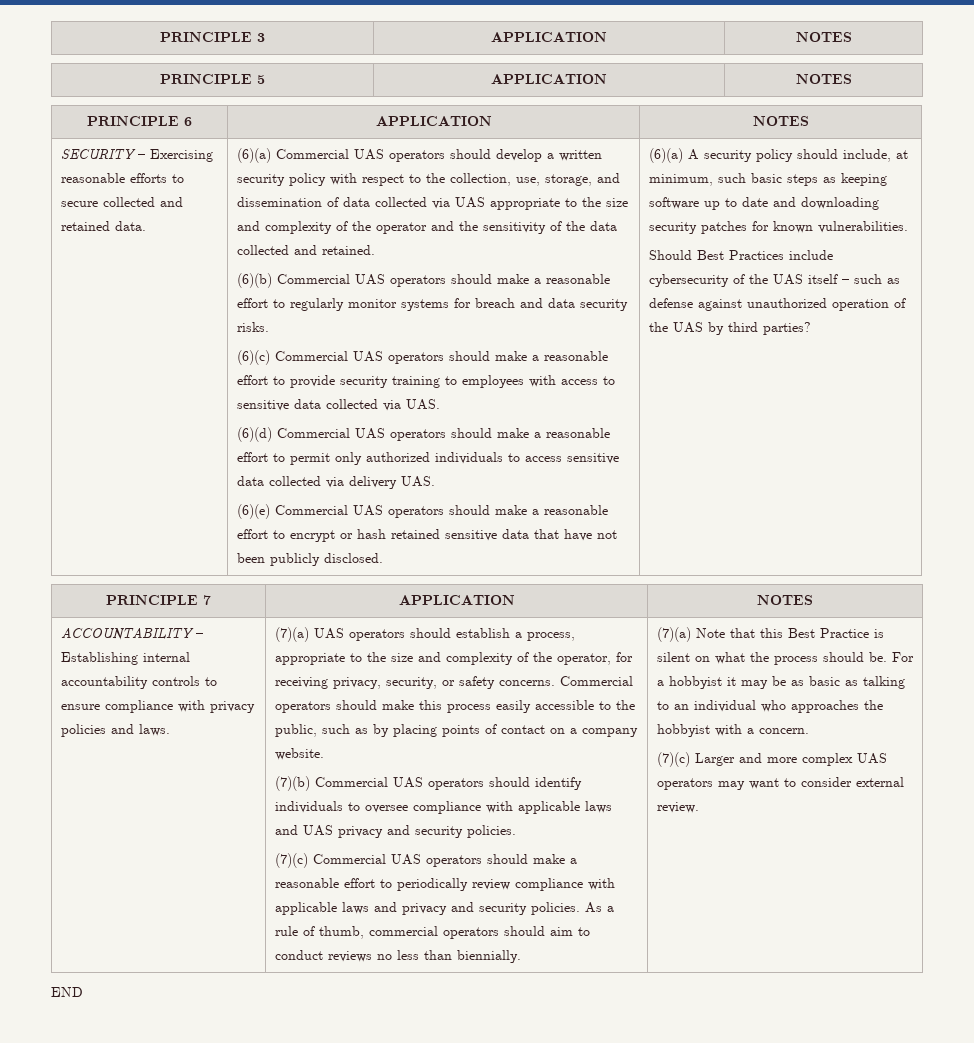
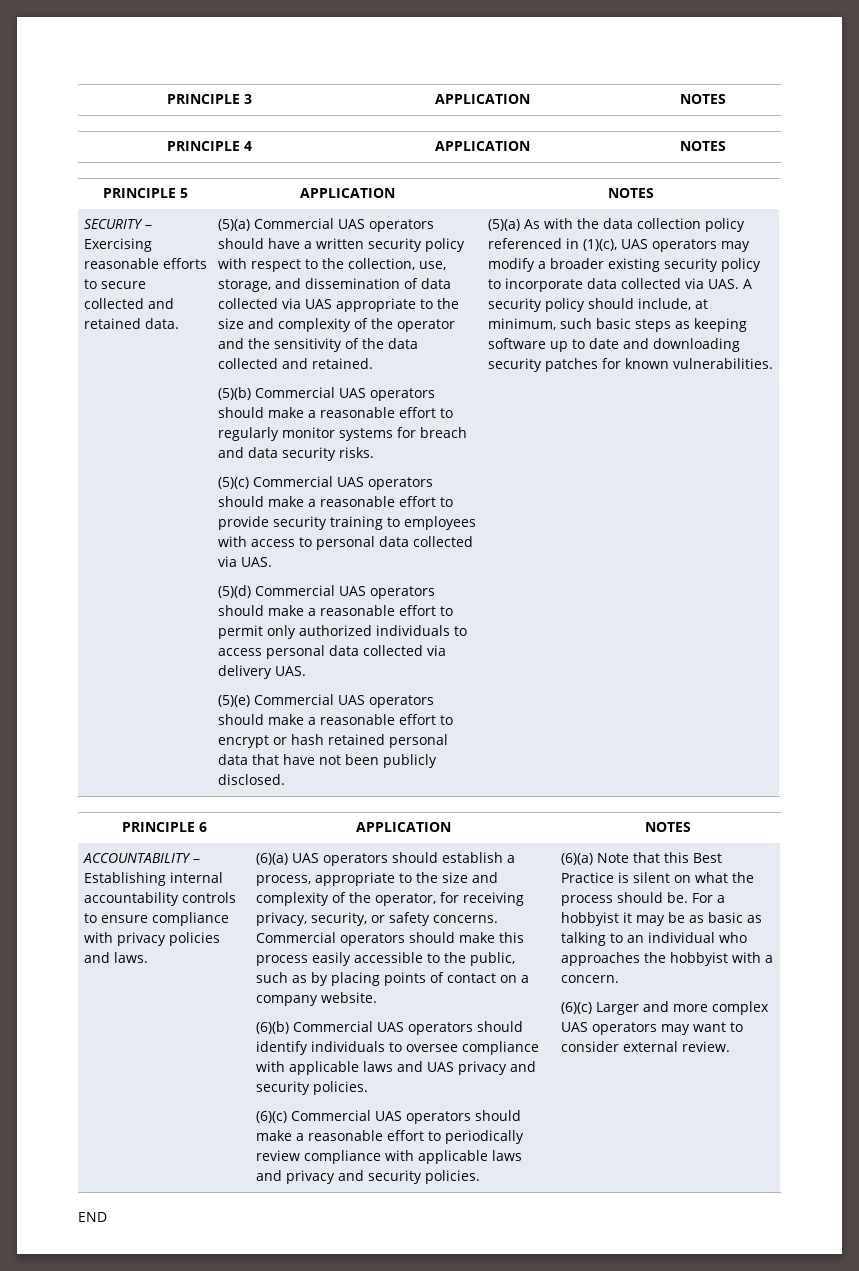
+ PRINCIPLE 4 | APPLICATION | NOTES
  PRINCIPLE 5 | APPLICATION | NOTES
- PRINCIPLE 6 | APPLICATION | NOTES
- (6)(a) Commercial UAS operators should develop a written security policy with respect to the collection, use, storage, and dissemination of data collected via UAS appropriate to the size and complexity of the operator and the sensitivity of the data collected and retained.
+ (5)(a) Commercial UAS operators should have a written security policy with respect to the collection, use, storage, and dissemination of data collected via UAS appropriate to the size and complexity of the operator and the sensitivity of the data collected and retained.
- (6)(b) Commercial UAS operators should make a reasonable effort to regularly monitor systems for breach and data security risks.
+ (5)(b) Commercial UAS operators should make a reasonable effort to regularly monitor systems for breach and data security risks.
- (6)(c) Commercial UAS operators should make a reasonable effort to provide security training to employees with access to sensitive data collected via UAS.
+ (5)(c) Commercial UAS operators should make a reasonable effort to provide security training to employees with access to personal data collected via UAS.
- (6)(d) Commercial UAS operators should make a reasonable effort to permit only authorized individuals to access sensitive data collected via delivery UAS.
+ (5)(d) Commercial UAS operators should make a reasonable effort to permit only authorized individuals to access personal data collected via delivery UAS.
- (6)(e) Commercial UAS operators should make a reasonable effort to encrypt or hash retained sensitive data that have not been publicly disclosed.
+ (5)(e) Commercial UAS operators should make a reasonable effort to encrypt or hash retained personal data that have not been publicly disclosed.
- (6)(a) A security policy should include, at minimum, such basic steps as keeping software up to date and downloading security patches for known vulnerabilities.
+ (5)(a) As with the data collection policy referenced in (1)(c), UAS operators may modify a broader existing security policy to incorporate data collected via UAS. A security policy should include, at minimum, such basic steps as keeping software up to date and downloading security patches for known vulnerabilities.
- Should Best Practices include cybersecurity of the UAS itself – such as defense against unauthorized operation of the UAS by third parties?
- PRINCIPLE 7 | APPLICATION | NOTES
+ PRINCIPLE 6 | APPLICATION | NOTES
- (7)(a) UAS operators should establish a process, appropriate to the size and complexity of the operator, for receiving privacy, security, or safety concerns.
+ (6)(a) UAS operators should establish a process, appropriate to the size and complexity of the operator, for receiving privacy, security, or safety concerns.
- (7)(b) Commercial UAS operators should identify individuals to oversee compliance with applicable laws and UAS privacy and security policies.
+ (6)(b) Commercial UAS operators should identify individuals to oversee compliance with applicable laws and UAS privacy and security policies.
- (7)(c) Commercial UAS operators should make a reasonable effort to periodically review compliance with applicable laws and privacy and security policies. As a rule of thumb, commercial operators should aim to conduct reviews no less than biennially. | (7)(a) Note that this Best Practice is silent on what the process should be.
+ (6)(c) Commercial UAS operators should make a reasonable effort to periodically review compliance with applicable laws and privacy and security policies. | (6)(a) Note that this Best Practice is silent on what the process should be.
- (7)(c) Larger and more complex UAS operators may want to consider external review.
+ (6)(c) Larger and more complex UAS operators may want to consider external review.

